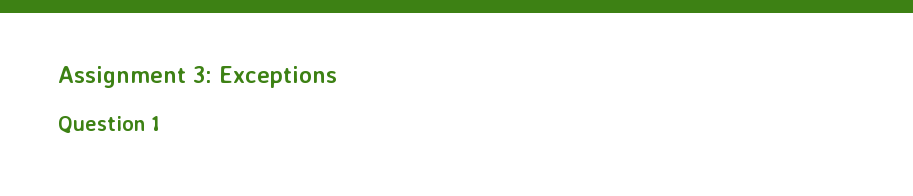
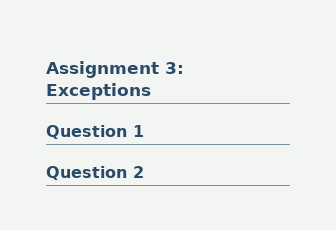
+ Question 2

